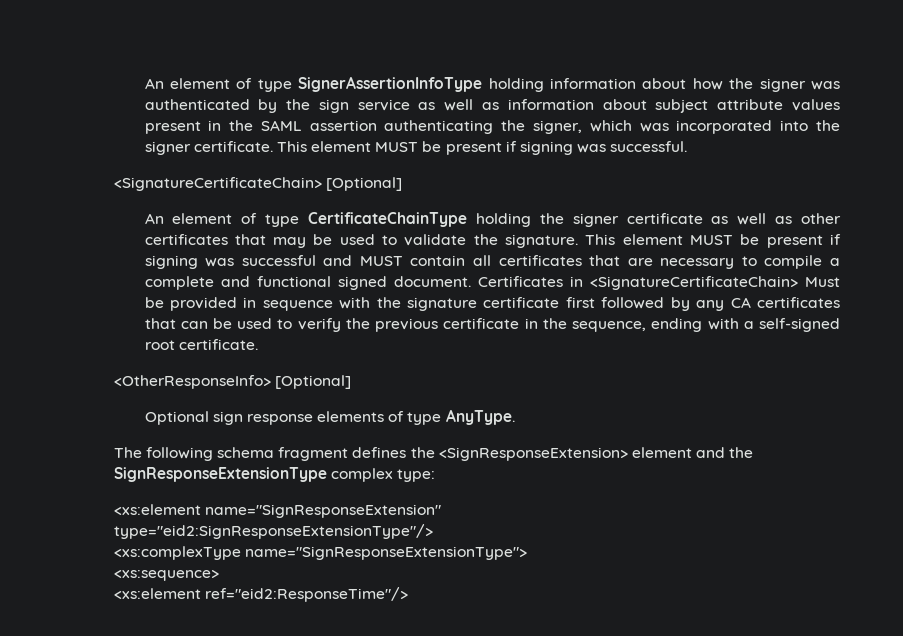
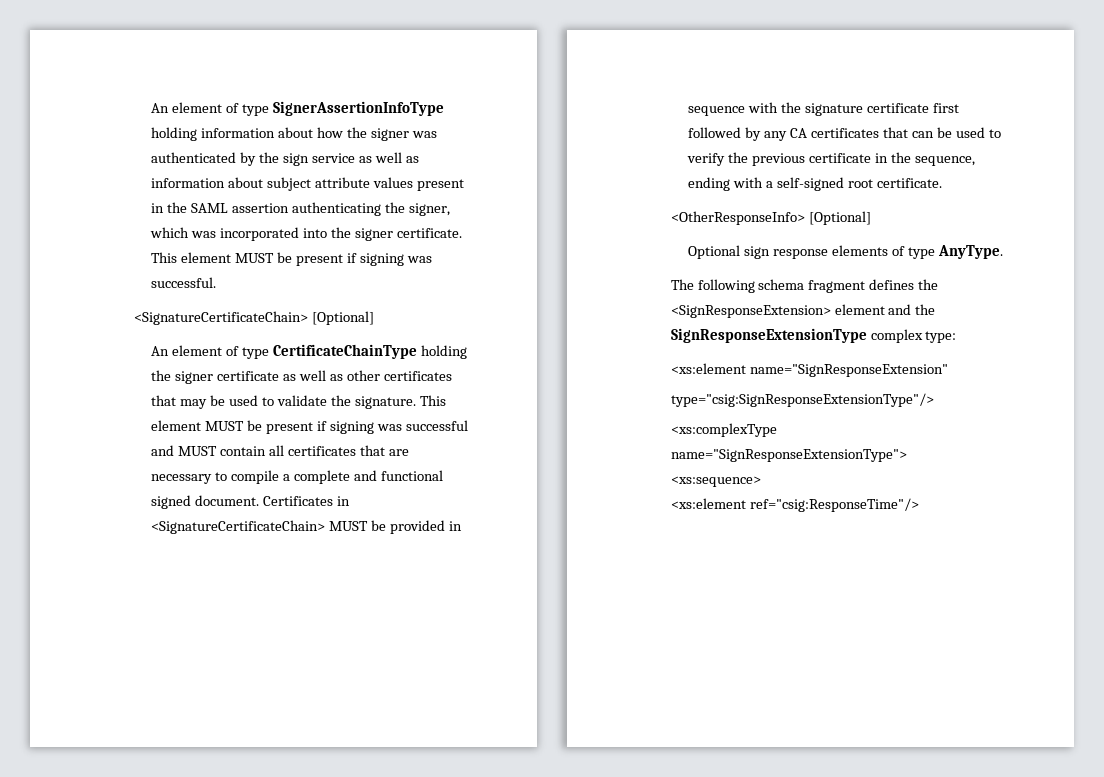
- Certificates in <SignatureCertificateChain> Must be provided in sequence with the signature certificate first followed by any CA certificates that can be used to verify the previous certificate in the sequence, ending with a self-signed root certificate.
+ Certificates in <SignatureCertificateChain> MUST be provided in sequence with the signature certificate first followed by any CA certificates that can be used to verify the previous certificate in the sequence, ending with a self-signed root certificate.
- type="eid2:SignResponseExtensionType"/>
+ type="csig:SignResponseExtensionType"/>
- <xs:element ref="eid2:ResponseTime"/>
+ <xs:element ref="csig:ResponseTime"/>

